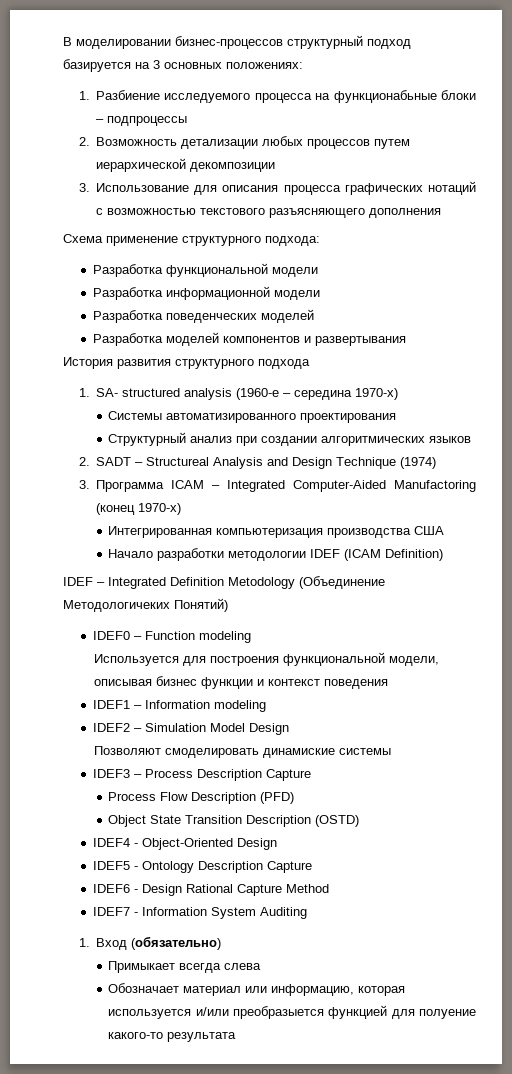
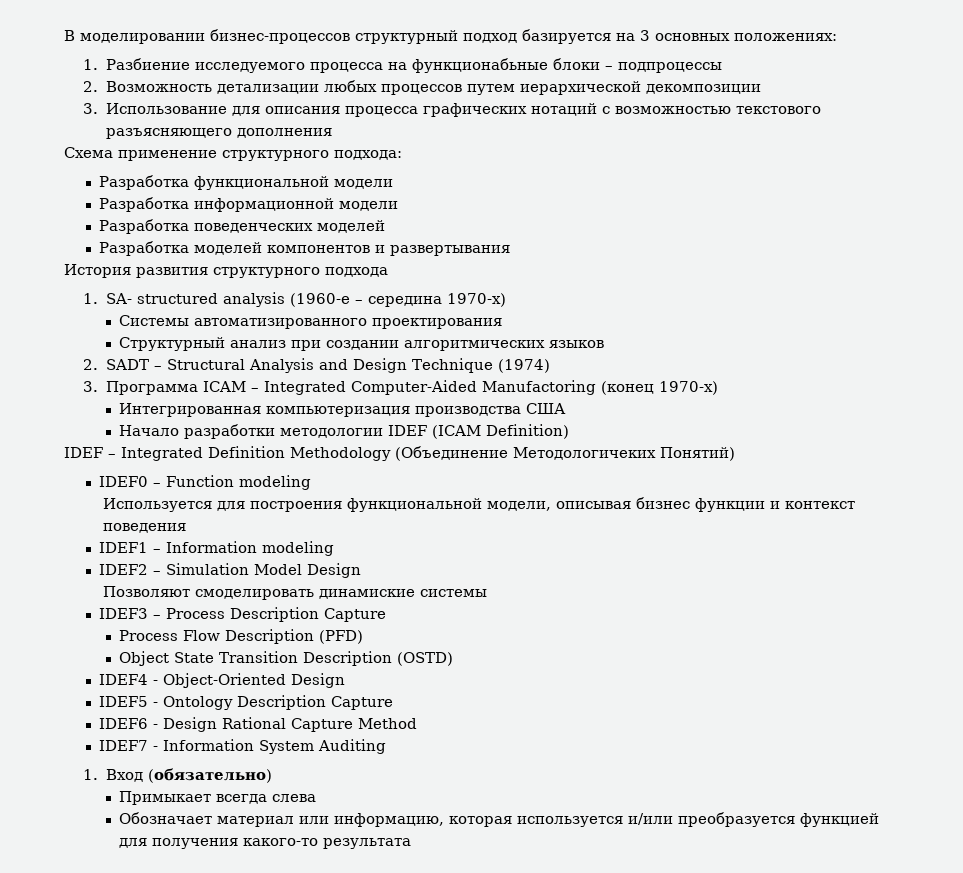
- 2. SADT – Structureal Analysis and Design Technique (1974)
+ 2. SADT – Structural Analysis and Design Technique (1974)
- IDEF – Integrated Definition Metodology (Объединение Методологичеких Понятий)
+ IDEF – Integrated Definition Methodology (Объединение Методологичеких Понятий)
- Обозначает материал или информацию, которая используется и/или преобразыется функцией для полуение какого-то результата
+ Обозначает материал или информацию, которая используется и/или преобразуется функцией для получения какого-то результата

